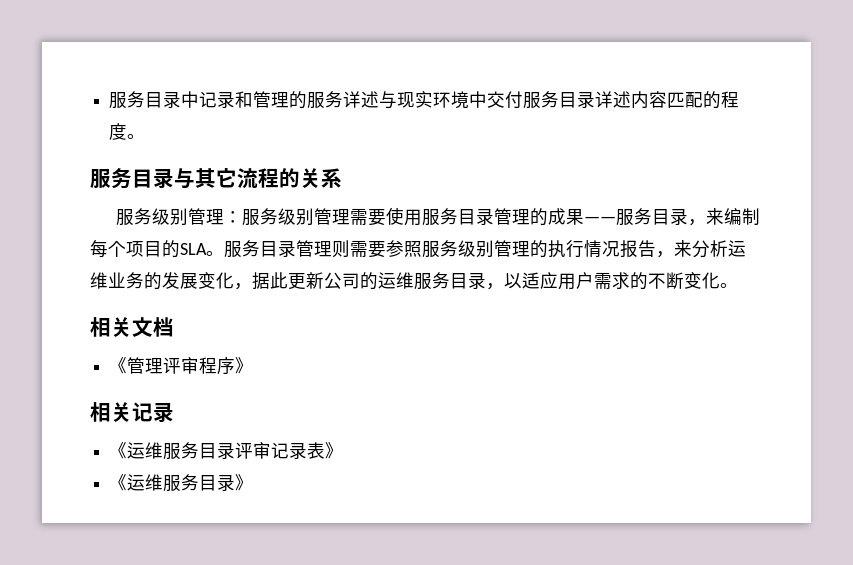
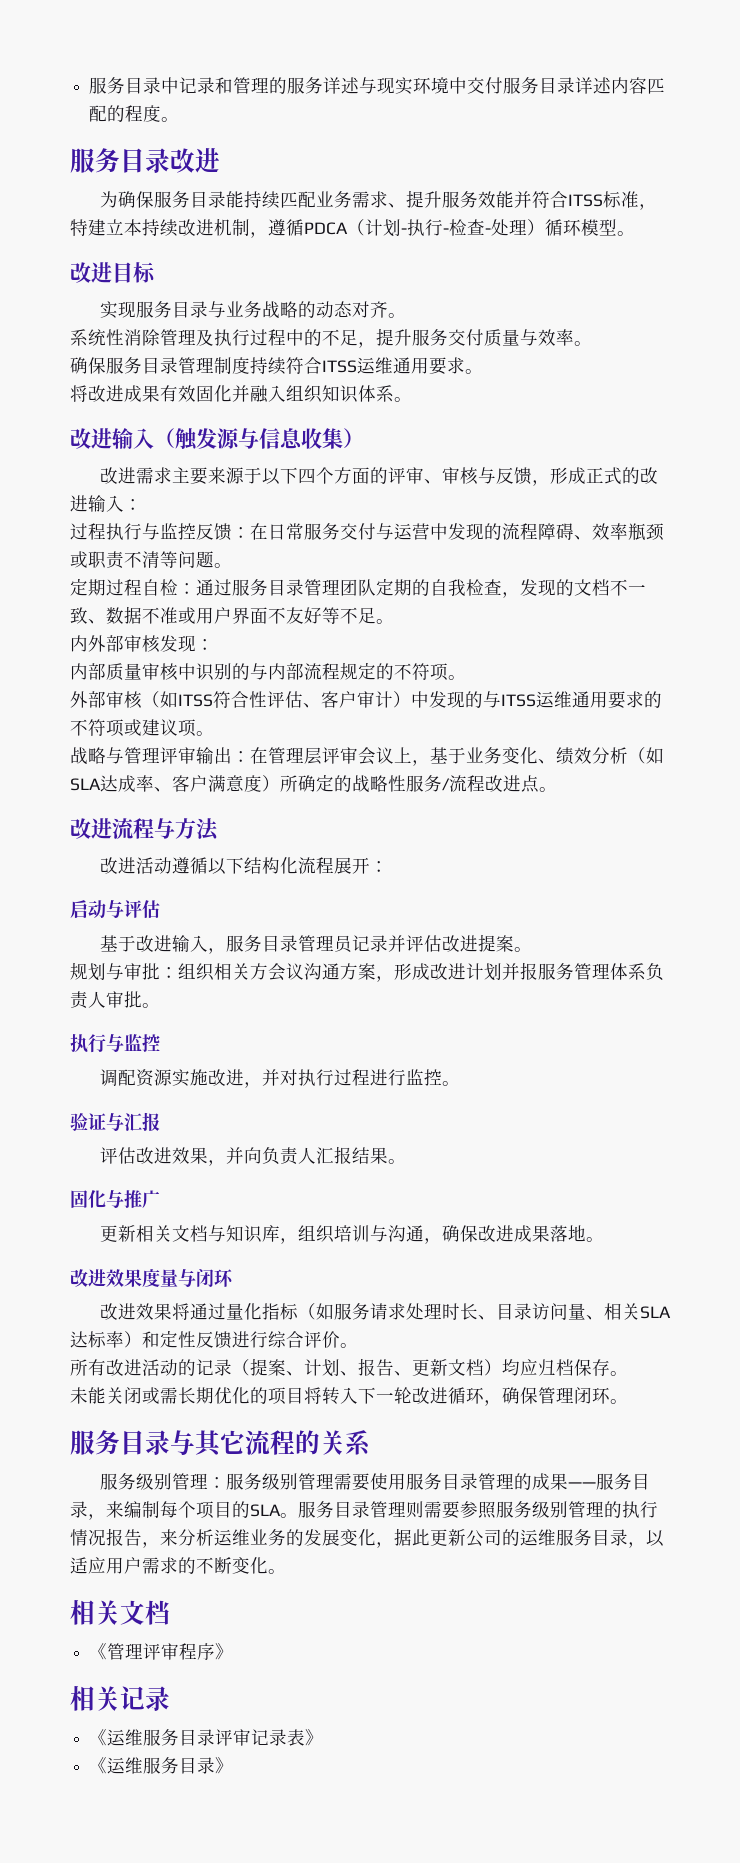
+ 服务目录改进
+ 为确保服务目录能持续匹配业务需求、提升服务效能并符合ITSS标准，特建立本持续改进机制，遵循PDCA（计划-执行-检查-处理）循环模型。
+ 改进目标
+ 实现服务目录与业务战略的动态对齐。
+ 系统性消除管理及执行过程中的不足，提升服务交付质量与效率。
+ 确保服务目录管理制度持续符合ITSS运维通用要求。
+ 将改进成果有效固化并融入组织知识体系。
+ 改进输入（触发源与信息收集）
+ 改进需求主要来源于以下四个方面的评审、审核与反馈，形成正式的改进输入：
+ 过程执行与监控反馈：在日常服务交付与运营中发现的流程障碍、效率瓶颈或职责不清等问题。
+ 定期过程自检：通过服务目录管理团队定期的自我检查，发现的文档不一致、数据不准或用户界面不友好等不足。
+ 内外部审核发现：
+ 内部质量审核中识别的与内部流程规定的不符项。
+ 外部审核（如ITSS符合性评估、客户审计）中发现的与ITSS运维通用要求的不符项或建议项。
+ 战略与管理评审输出：在管理层评审会议上，基于业务变化、绩效分析（如SLA达成率、客户满意度）所确定的战略性服务/流程改进点。
+ 改进流程与方法
+ 改进活动遵循以下结构化流程展开：
+ 启动与评估
+ 基于改进输入，服务目录管理员记录并评估改进提案。
+ 规划与审批：组织相关方会议沟通方案，形成改进计划并报服务管理体系负责人审批。
+ 执行与监控
+ 调配资源实施改进，并对执行过程进行监控。
+ 验证与汇报
+ 评估改进效果，并向负责人汇报结果。
+ 固化与推广
+ 更新相关文档与知识库，组织培训与沟通，确保改进成果落地。
+ 改进效果度量与闭环
+ 改进效果将通过量化指标（如服务请求处理时长、目录访问量、相关SLA达标率）和定性反馈进行综合评价。
+ 所有改进活动的记录（提案、计划、报告、更新文档）均应归档保存。
+ 未能关闭或需长期优化的项目将转入下一轮改进循环，确保管理闭环。

